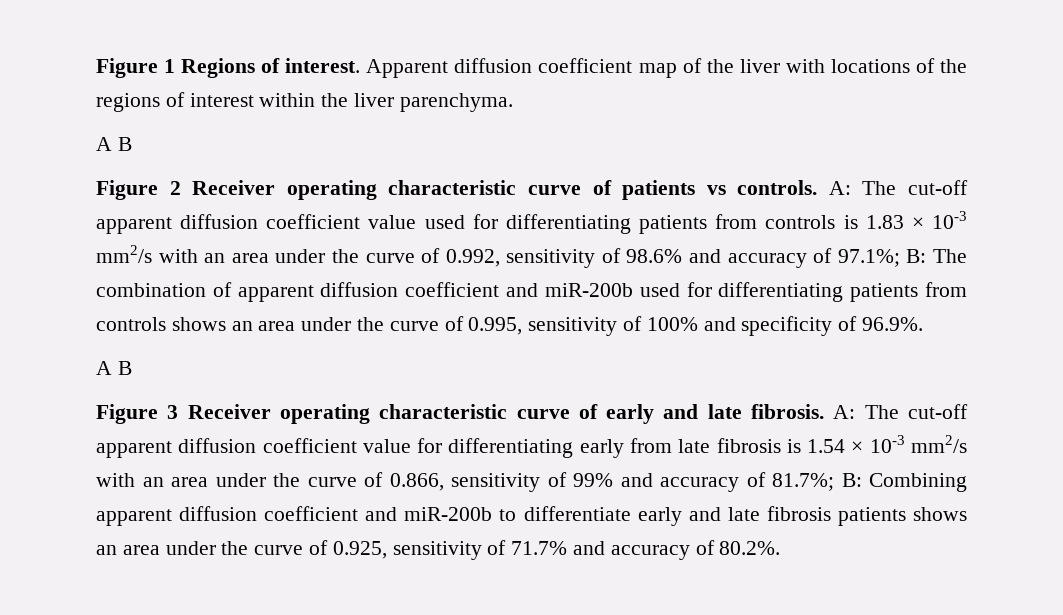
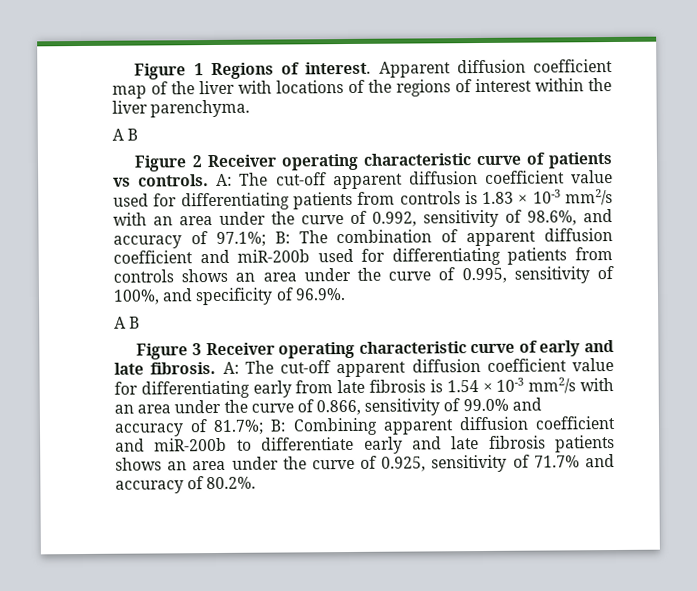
- The cut-off apparent diffusion coefficient value used for differentiating patients from controls is 1.83 × 10-3 mm2/s with an area under the curve of 0.992, sensitivity of 98.6% and accuracy of 97.1%;
+ The cut-off apparent diffusion coefficient value used for differentiating patients from controls is 1.83 × 10-3 mm2/s with an area under the curve of 0.992, sensitivity of 98.6%, and accuracy of 97.1%;
- The combination of apparent diffusion coefficient and miR-200b used for differentiating patients from controls shows an area under the curve of 0.995, sensitivity of 100% and specificity of 96.9%.
+ The combination of apparent diffusion coefficient and miR-200b used for differentiating patients from controls shows an area under the curve of 0.995, sensitivity of 100%, and specificity of 96.9%.
- The cut-off apparent diffusion coefficient value for differentiating early from late fibrosis is 1.54 × 10-3 mm2/s with an area under the curve of 0.866, sensitivity of 99% and accuracy of 81.7%;
+ The cut-off apparent diffusion coefficient value for differentiating early from late fibrosis is 1.54 × 10-3 mm2/s with an area under the curve of 0.866, sensitivity of 99.0% and accuracy of 81.7%;

